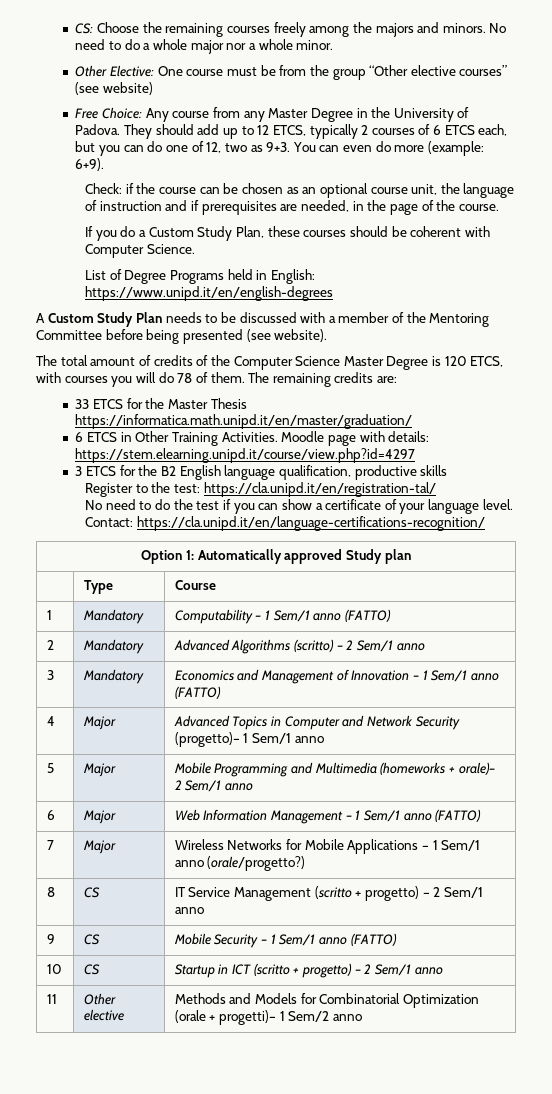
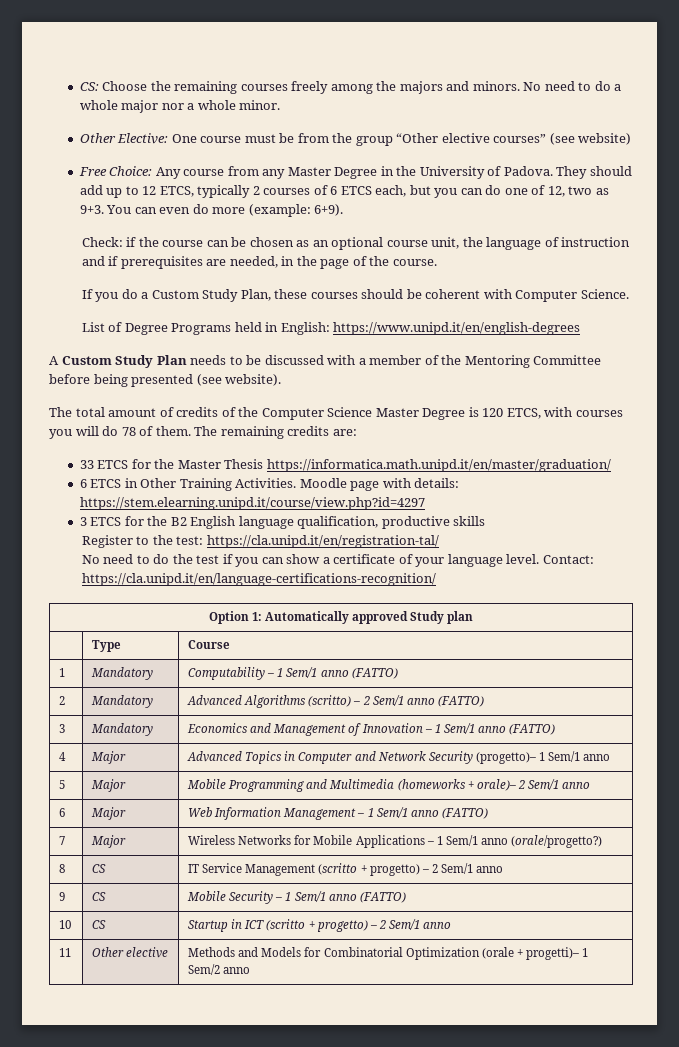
- 2 | Mandatory | Advanced Algorithms (scritto) – 2 Sem/1 anno
+ 2 | Mandatory | Advanced Algorithms (scritto) – 2 Sem/1 anno (FATTO)

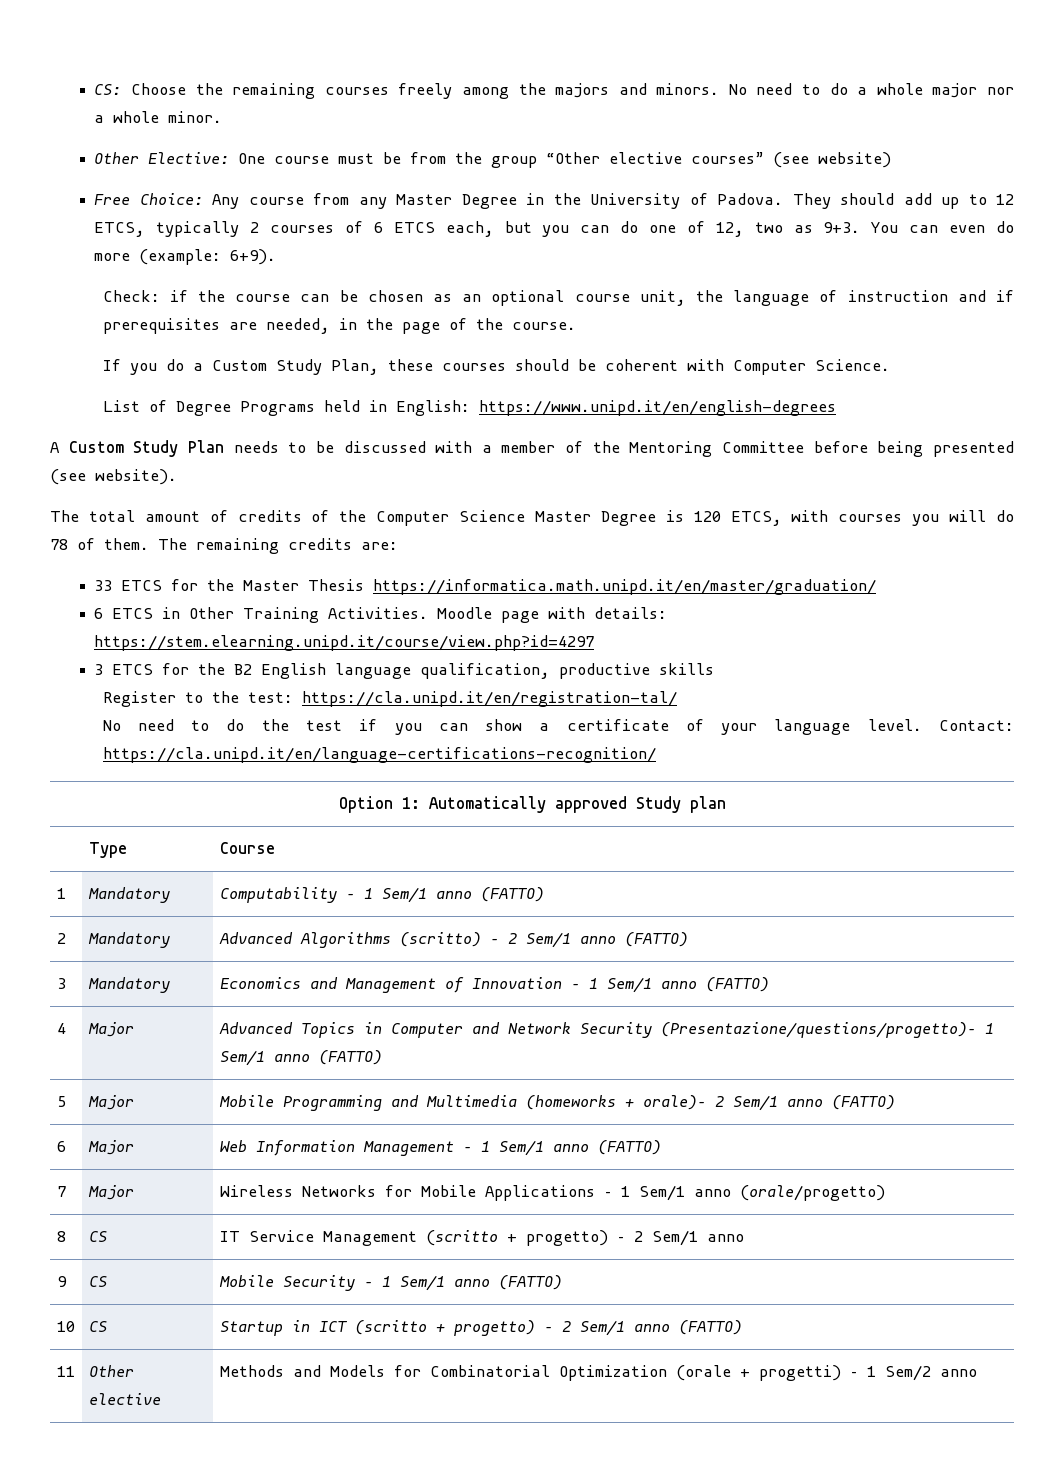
- 4 | Major | Advanced Topics in Computer and Network Security (progetto)– 1 Sem/1 anno
+ 4 | Major | Advanced Topics in Computer and Network Security (Presentazione/questions/progetto)– 1 Sem/1 anno (FATTO)
- 5 | Major | Mobile Programming and Multimedia (homeworks + orale)– 2 Sem/1 anno
+ 5 | Major | Mobile Programming and Multimedia (homeworks + orale)– 2 Sem/1 anno (FATTO)
- 7 | Major | Wireless Networks for Mobile Applications – 1 Sem/1 anno (orale/progetto?)
+ 7 | Major | Wireless Networks for Mobile Applications – 1 Sem/1 anno (orale/progetto)
- 10 | CS | Startup in ICT (scritto + progetto) – 2 Sem/1 anno
+ 10 | CS | Startup in ICT (scritto + progetto) – 2 Sem/1 anno (FATTO)
- 11 | Other elective | Methods and Models for Combinatorial Optimization (orale + progetti)– 1 Sem/2 anno
+ 11 | Other elective | Methods and Models for Combinatorial Optimization (orale + progetti) – 1 Sem/2 anno

